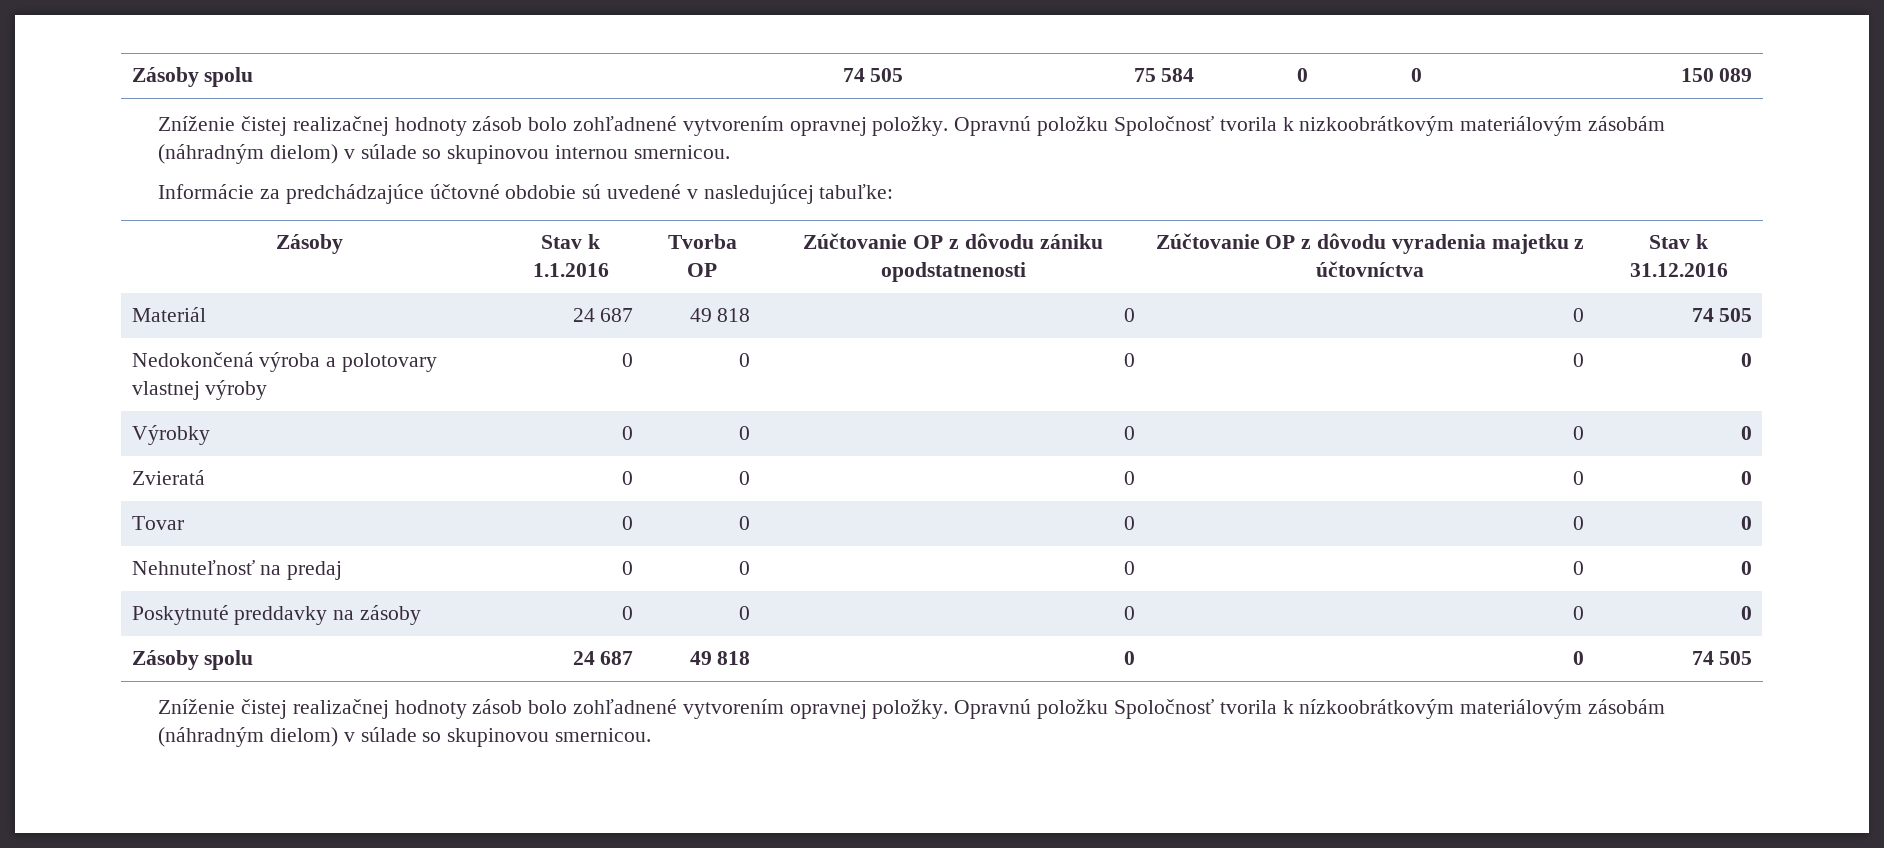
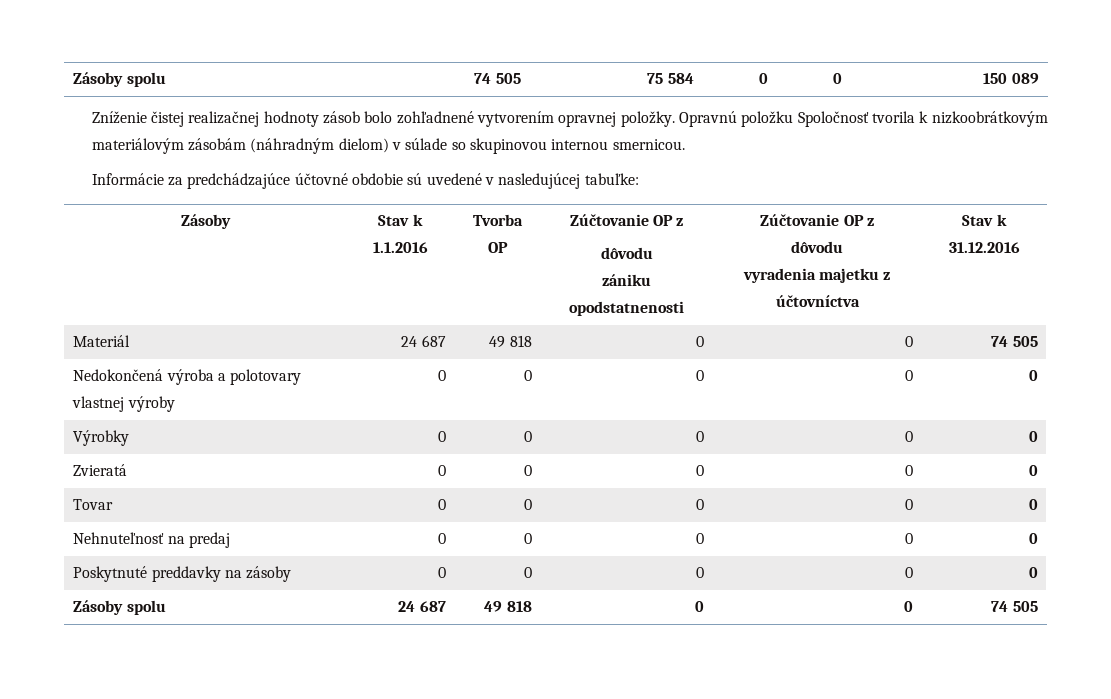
- Zásoby | Stav k 1.1.2016 | Tvorba OP | Zúčtovanie OP z dôvodu zániku opodstatnenosti | Zúčtovanie OP z dôvodu vyradenia majetku z účtovníctva | Stav k 31.12.2016
+ Zásoby | Stav k 1.1.2016 | Tvorba OP | Zúčtovanie OP z
+ dôvodu
+ zániku opodstatnenosti | Zúčtovanie OP z
+ dôvodu
+ vyradenia majetku z účtovníctva | Stav k 31.12.2016
- Zníženie čistej realizačnej hodnoty zásob bolo zohľadnené vytvorením opravnej položky. Opravnú položku Spoločnosť tvorila k nízkoobrátkovým materiálovým zásobám (náhradným dielom) v súlade so skupinovou smernicou.

